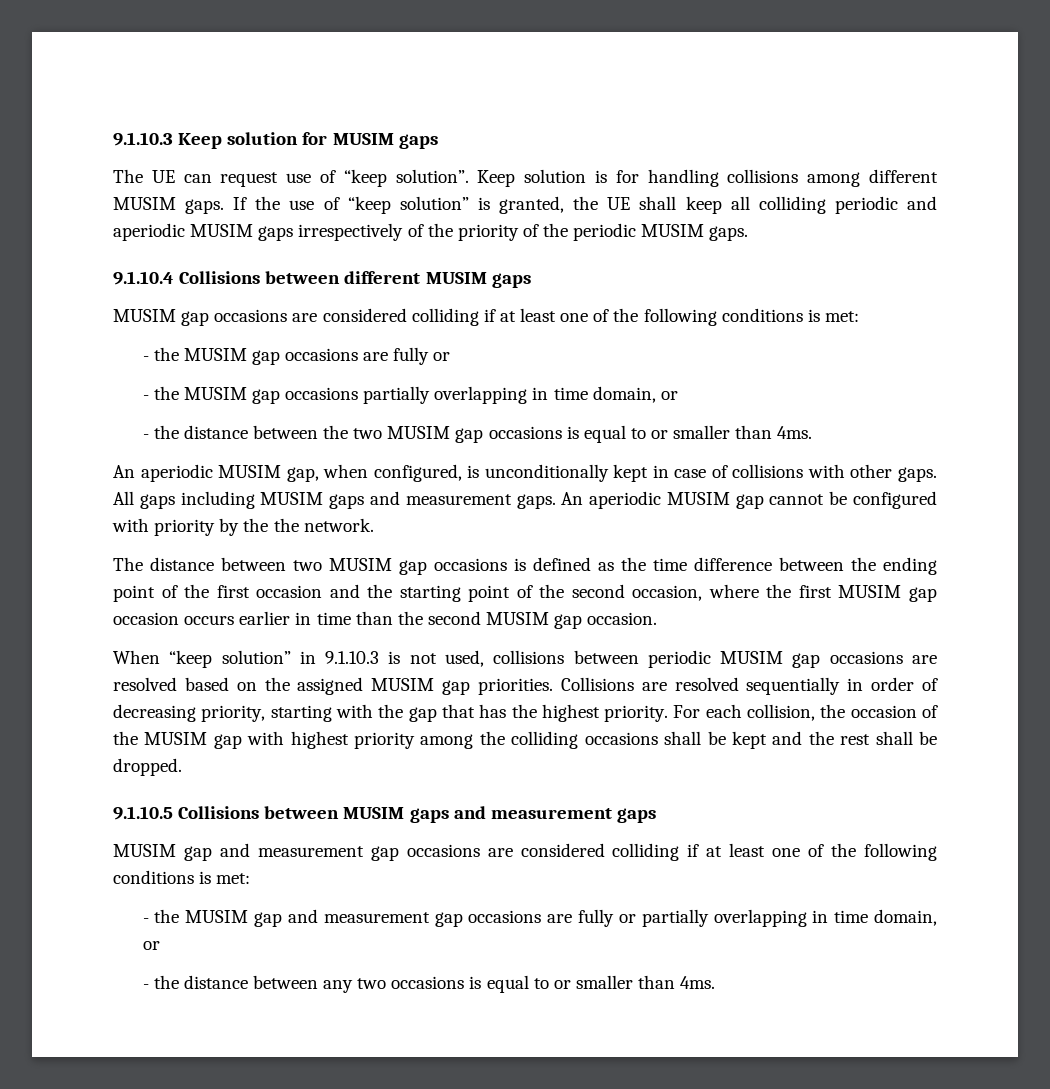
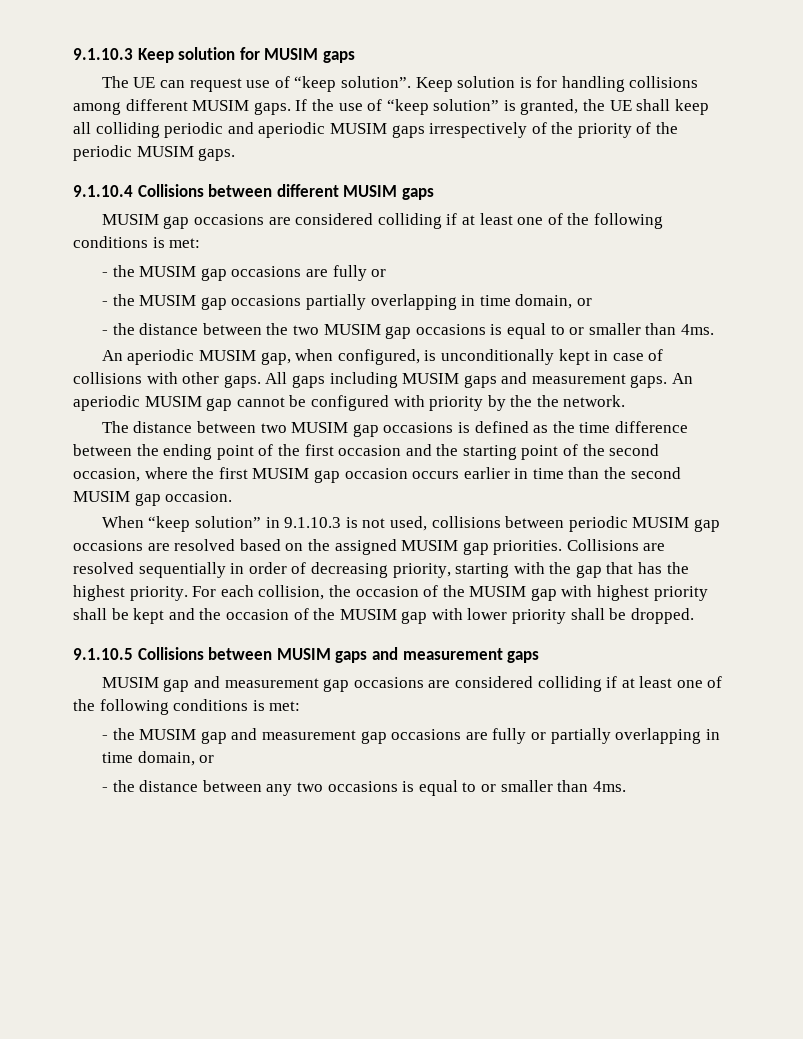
- For each collision, the occasion of the MUSIM gap with highest priority among the colliding occasions shall be kept and the rest shall be dropped.
+ For each collision, the occasion of the MUSIM gap with highest priority shall be kept and the occasion of the MUSIM gap with lower priority shall be dropped.

